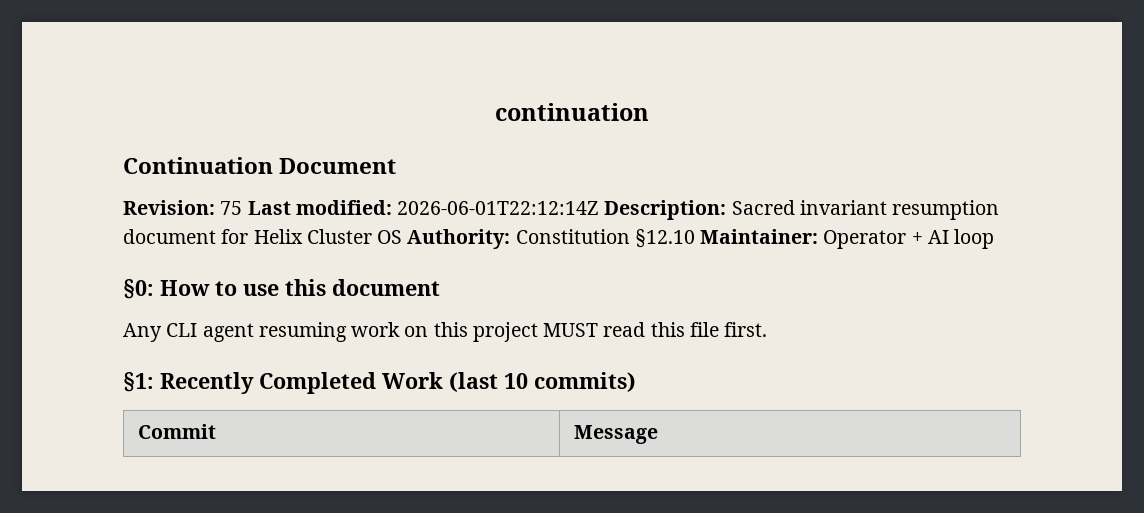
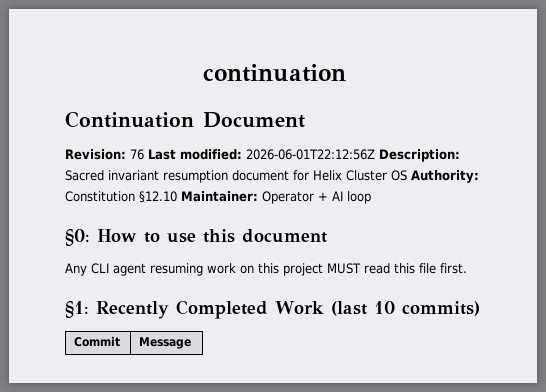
- Revision: 75 Last modified: 2026-06-01T22:12:14Z Description: Sacred invariant resumption document for Helix Cluster OS Authority: Constitution §12.10 Maintainer: Operator + AI loop
+ Revision: 76 Last modified: 2026-06-01T22:12:56Z Description: Sacred invariant resumption document for Helix Cluster OS Authority: Constitution §12.10 Maintainer: Operator + AI loop

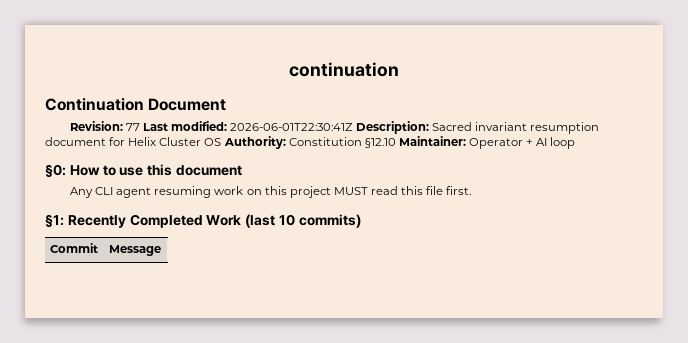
- Revision: 76 Last modified: 2026-06-01T22:12:56Z Description: Sacred invariant resumption document for Helix Cluster OS Authority: Constitution §12.10 Maintainer: Operator + AI loop
+ Revision: 77 Last modified: 2026-06-01T22:30:41Z Description: Sacred invariant resumption document for Helix Cluster OS Authority: Constitution §12.10 Maintainer: Operator + AI loop

